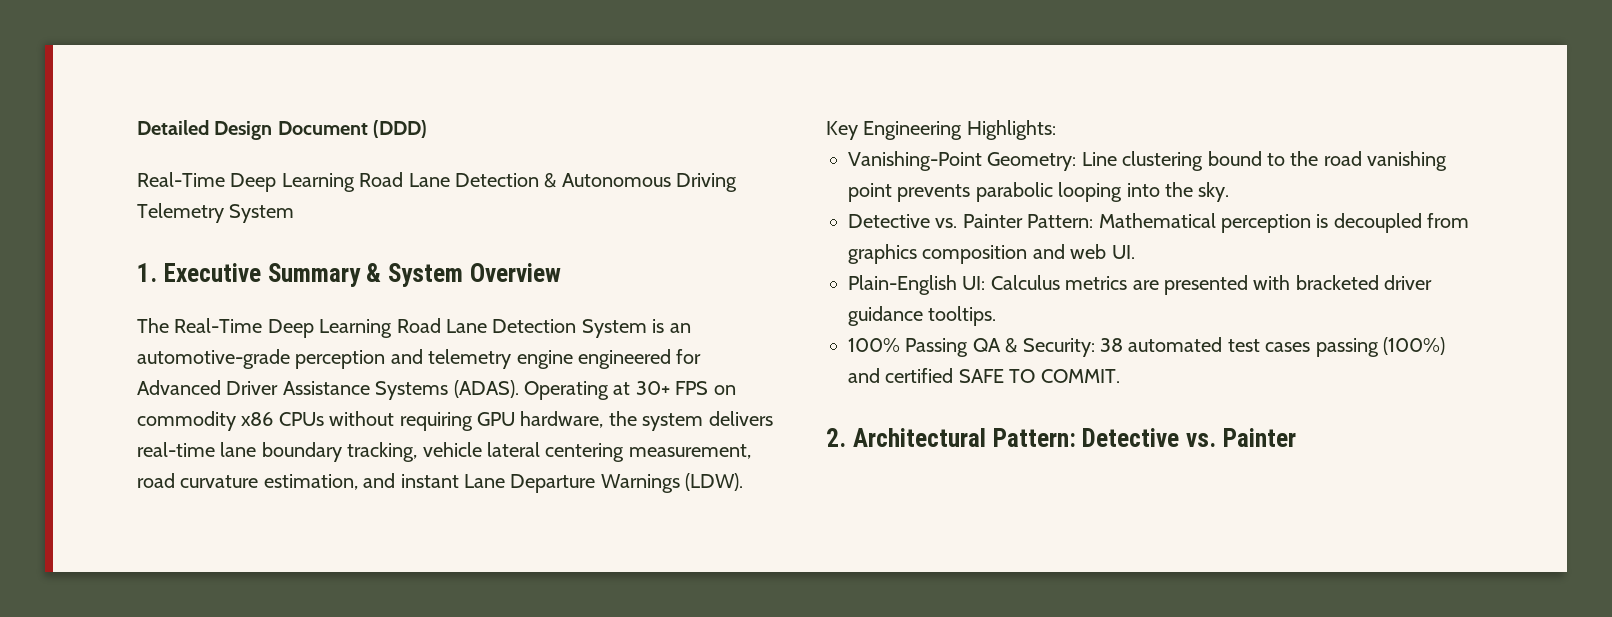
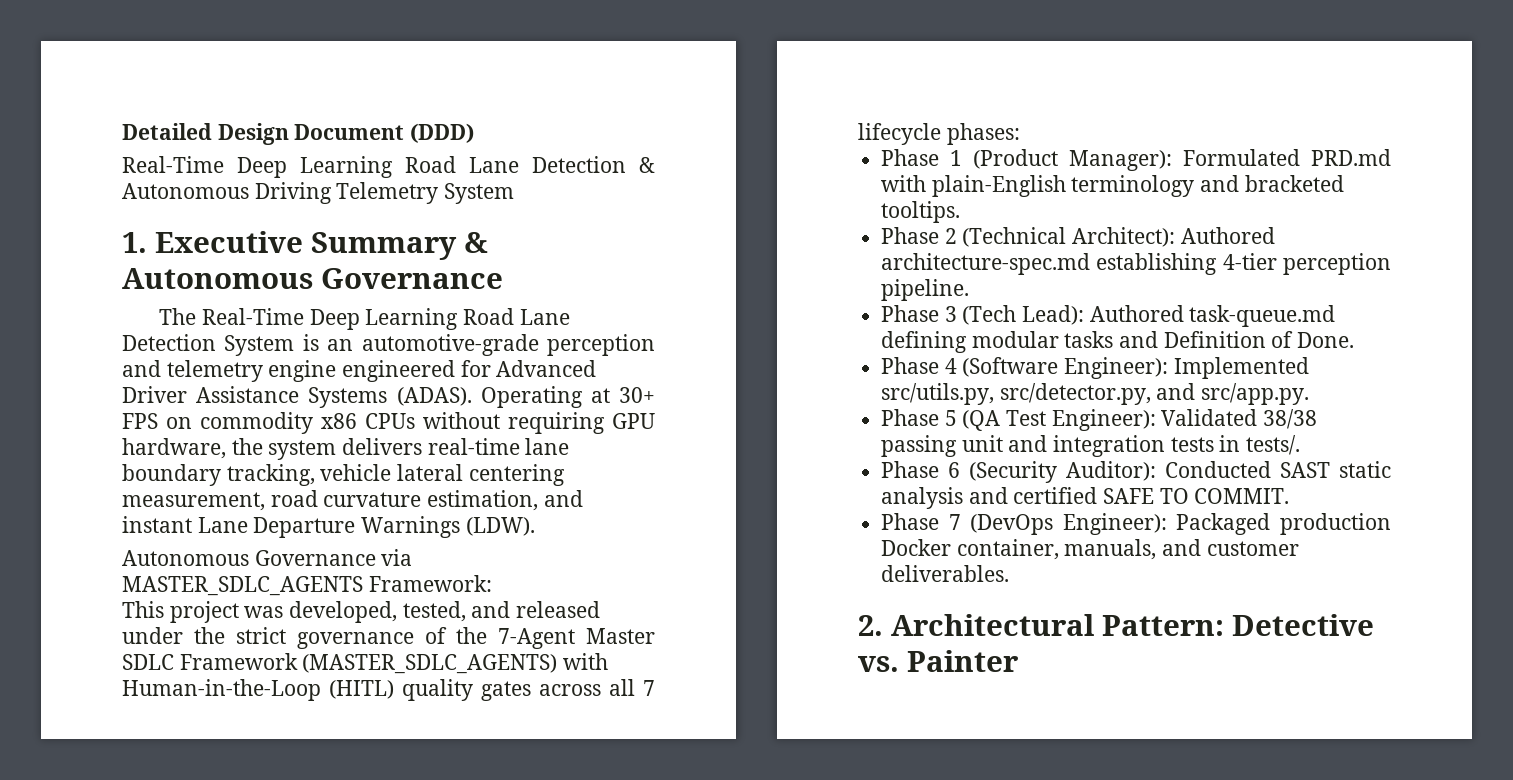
- 1. Executive Summary & System Overview
+ 1. Executive Summary & Autonomous Governance
- Key Engineering Highlights:
- Vanishing-Point Geometry: Line clustering bound to the road vanishing point prevents parabolic looping into the sky.
- Detective vs. Painter Pattern: Mathematical perception is decoupled from graphics composition and web UI.
- Plain-English UI: Calculus metrics are presented with bracketed driver guidance tooltips.
- 100% Passing QA & Security: 38 automated test cases passing (100%) and certified SAFE TO COMMIT.
+ Autonomous Governance via MASTER_SDLC_AGENTS Framework:
+ This project was developed, tested, and released under the strict governance of the 7-Agent Master SDLC Framework (MASTER_SDLC_AGENTS) with Human-in-the-Loop (HITL) quality gates across all 7 lifecycle phases:
+ Phase 1 (Product Manager): Formulated PRD.md with plain-English terminology and bracketed tooltips.
+ Phase 2 (Technical Architect): Authored architecture-spec.md establishing 4-tier perception pipeline.
+ Phase 3 (Tech Lead): Authored task-queue.md defining modular tasks and Definition of Done.
+ Phase 4 (Software Engineer): Implemented src/utils.py, src/detector.py, and src/app.py.
+ Phase 5 (QA Test Engineer): Validated 38/38 passing unit and integration tests in tests/.
+ Phase 6 (Security Auditor): Conducted SAST static analysis and certified SAFE TO COMMIT.
+ Phase 7 (DevOps Engineer): Packaged production Docker container, manuals, and customer deliverables.

